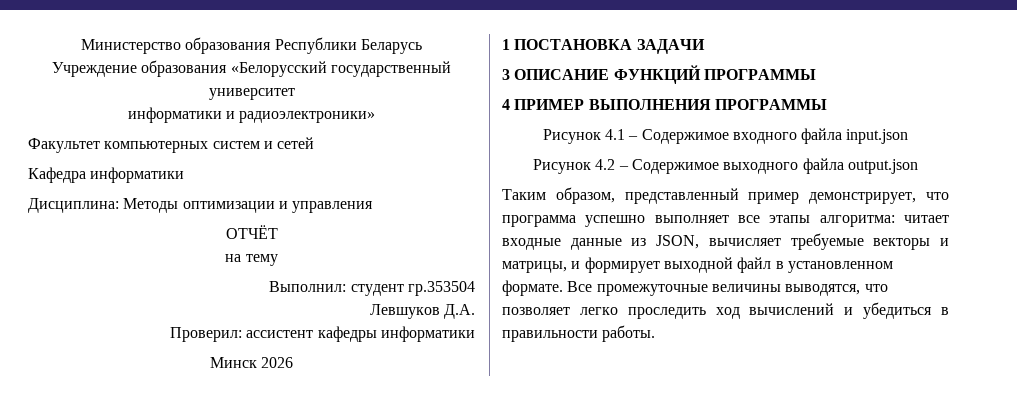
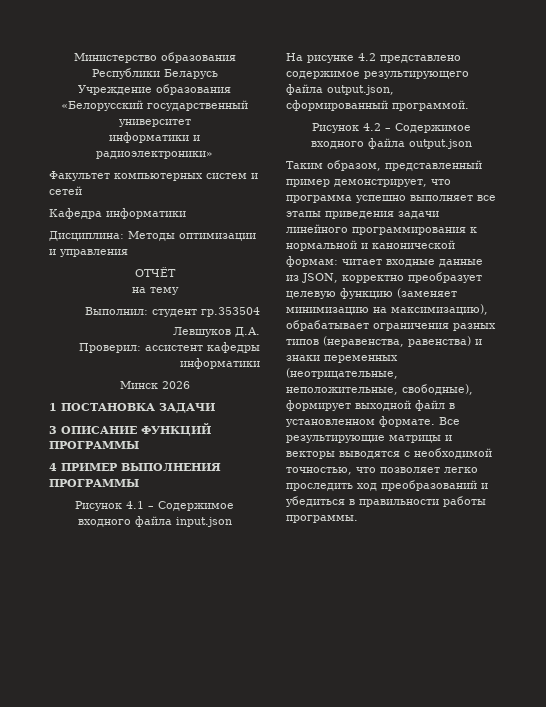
+ На рисунке 4.2 представлено содержимое результирующего файла output.json, сформированный программой.
- Рисунок 4.2 – Содержимое выходного файла output.json
+ Рисунок 4.2 – Содержимое входного файла output.json
- Таким образом, представленный пример демонстрирует, что программа успешно выполняет все этапы алгоритма: читает входные данные из JSON, вычисляет требуемые векторы и матрицы, и формирует выходной файл в установленном формате.
+ Таким образом, представленный пример демонстрирует, что программа успешно выполняет все этапы приведения задачи линейного программирования к нормальной и канонической формам: читает входные данные из JSON, корректно преобразует целевую функцию (заменяет минимизацию на максимизацию), обрабатывает ограничения разных типов (неравенства, равенства) и знаки переменных (неотрицательные, неположительные, свободные), формирует выходной файл в установленном формате.
- Все промежуточные величины выводятся, что позволяет легко проследить ход вычислений и убедиться в правильности работы.
+ Все результирующие матрицы и векторы выводятся с необходимой точностью, что позволяет легко проследить ход преобразований и убедиться в правильности работы программы.

